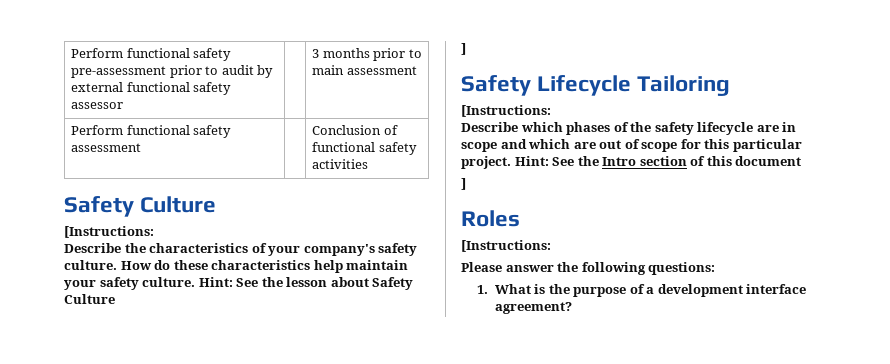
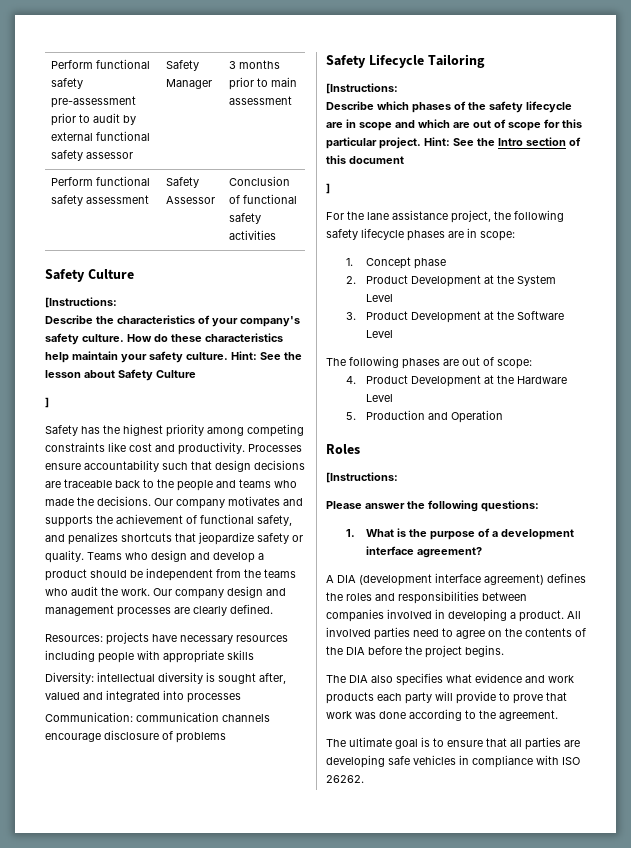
- Perform functional safety pre-assessment prior to audit by external functional safety assessor | | 3 months prior to main assessment
+ Perform functional safety pre-assessment prior to audit by external functional safety assessor | Safety Manager | 3 months prior to main assessment
- Perform functional safety assessment | | Conclusion of functional safety activities
+ Perform functional safety assessment | Safety Assessor | Conclusion of functional safety activities
+ Safety has the highest priority among competing constraints like cost and productivity. Processes ensure accountability such that design decisions are traceable back to the people and teams who made the decisions. Our company motivates and supports the achievement of functional safety, and penalizes shortcuts that jeopardize safety or quality. Teams who design and develop a product should be independent from the teams who audit the work. Our company design and management processes are clearly defined.
+ Resources: projects have necessary resources including people with appropriate skills
+ Diversity: intellectual diversity is sought after, valued and integrated into processes
+ Communication: communication channels encourage disclosure of problems
+ For the lane assistance project, the following safety lifecycle phases are in scope:
+ 1. Concept phase
+ 2. Product Development at the System Level
+ 3. Product Development at the Software Level
+ The following phases are out of scope:
+ 4. Product Development at the Hardware Level
+ 5. Production and Operation
+ A DIA (development interface agreement) defines the roles and responsibilities between companies involved in developing a product. All involved parties need to agree on the contents of the DIA before the project begins.
+ The DIA also specifies what evidence and work products each party will provide to prove that work was done according to the agreement.
+ The ultimate goal is to ensure that all parties are developing safe vehicles in compliance with ISO 26262.

